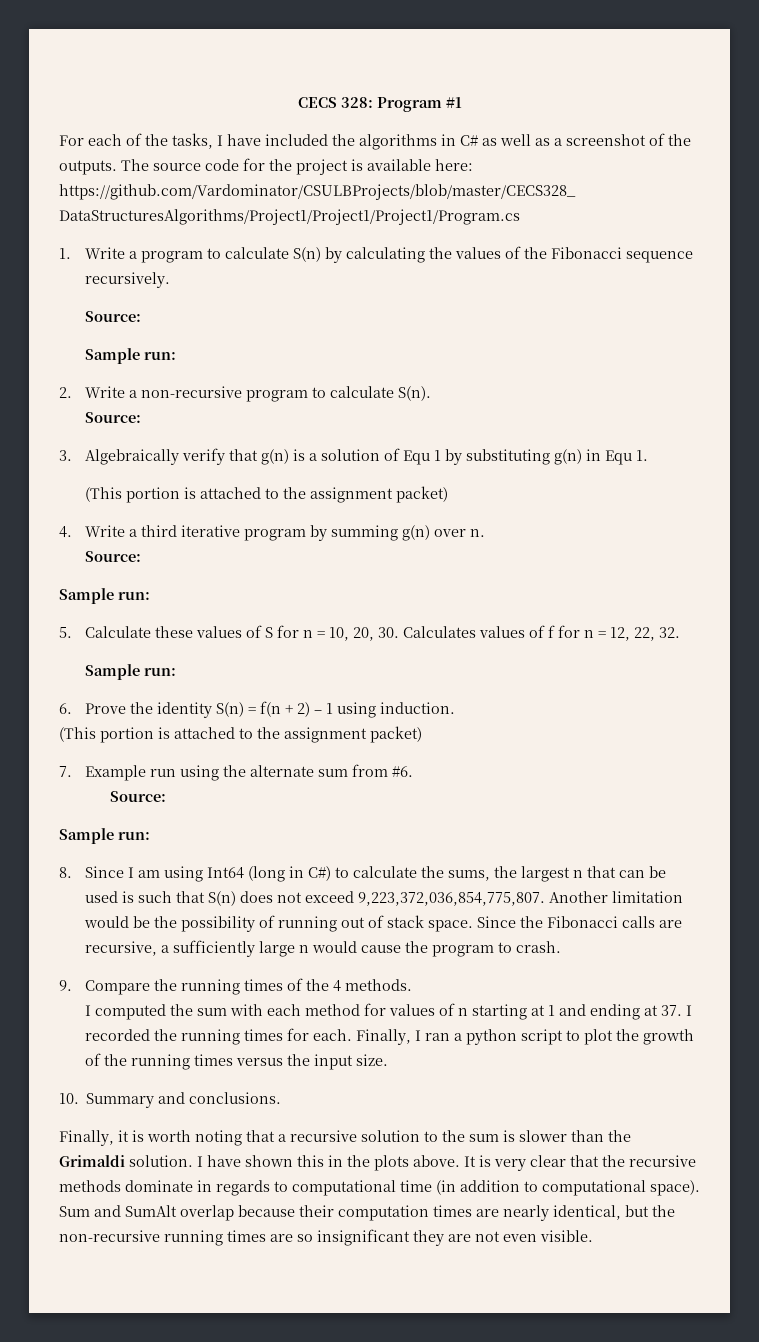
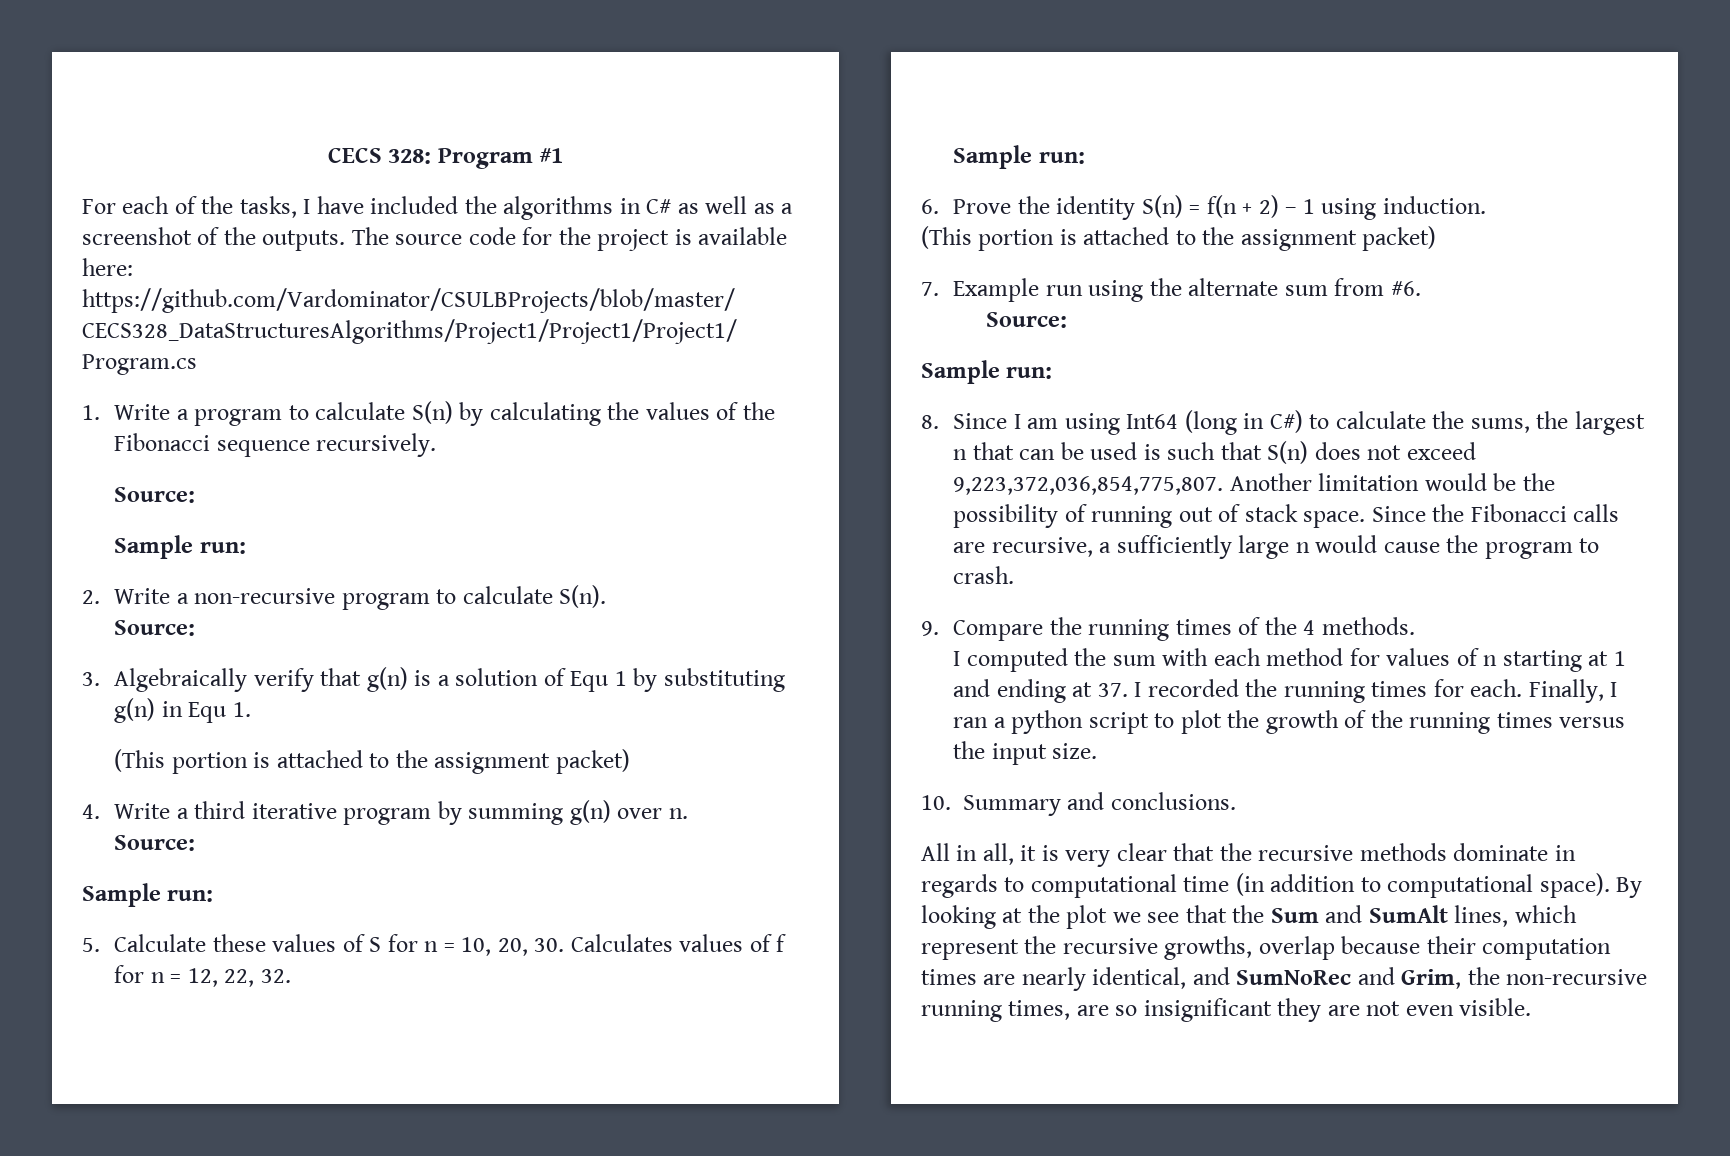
- Finally, it is worth noting that a recursive solution to the sum is slower than the Grimaldi solution. I have shown this in the plots above. It is very clear that the recursive methods dominate in regards to computational time (in addition to computational space).
+ All in all, it is very clear that the recursive methods dominate in regards to computational time (in addition to computational space).
- Sum and SumAlt overlap because their computation times are nearly identical, but the non-recursive running times are so insignificant they are not even visible.
+ By looking at the plot we see that the Sum and SumAlt lines, which represent the recursive growths, overlap because their computation times are nearly identical, and SumNoRec and Grim, the non-recursive running times, are so insignificant they are not even visible.

